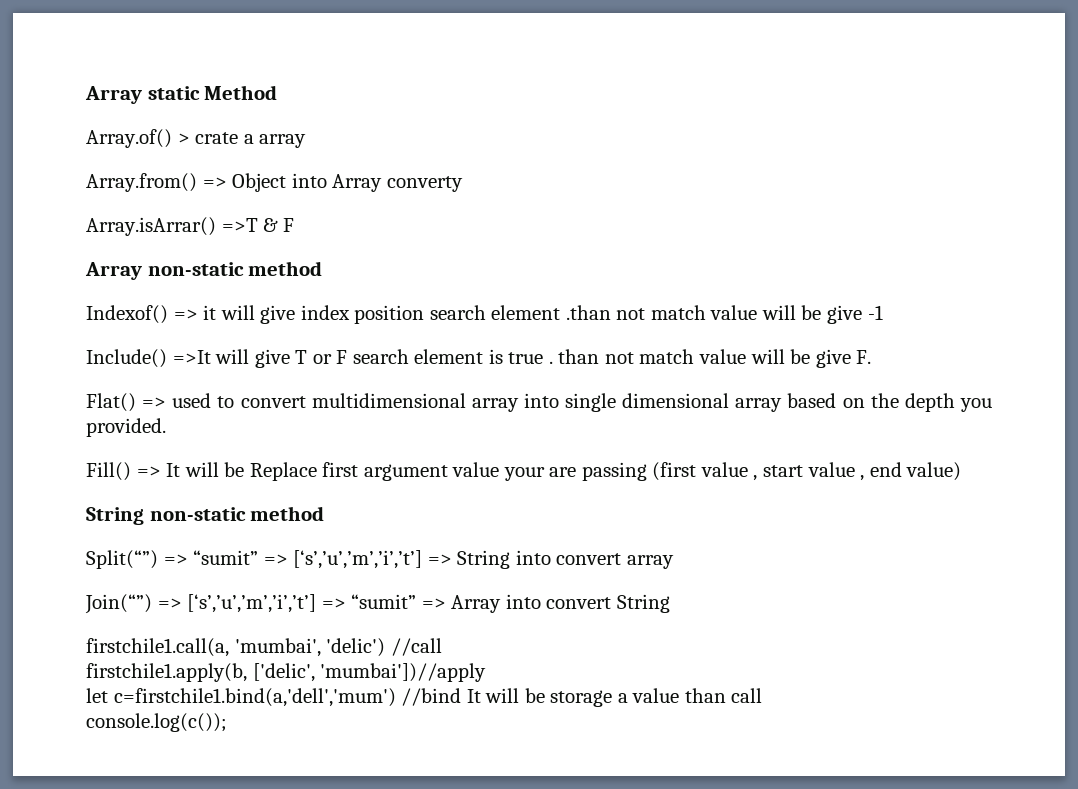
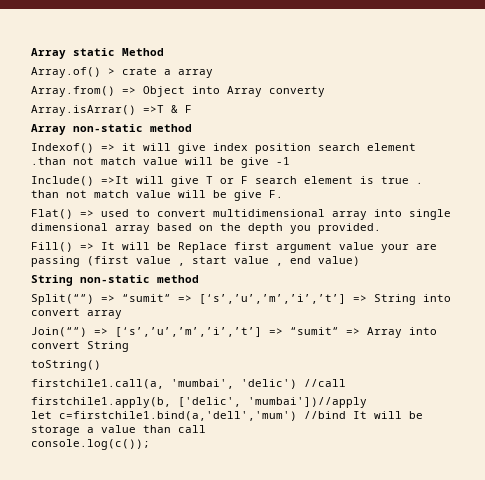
+ toString()

